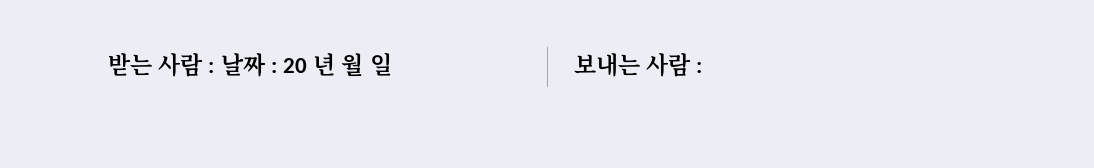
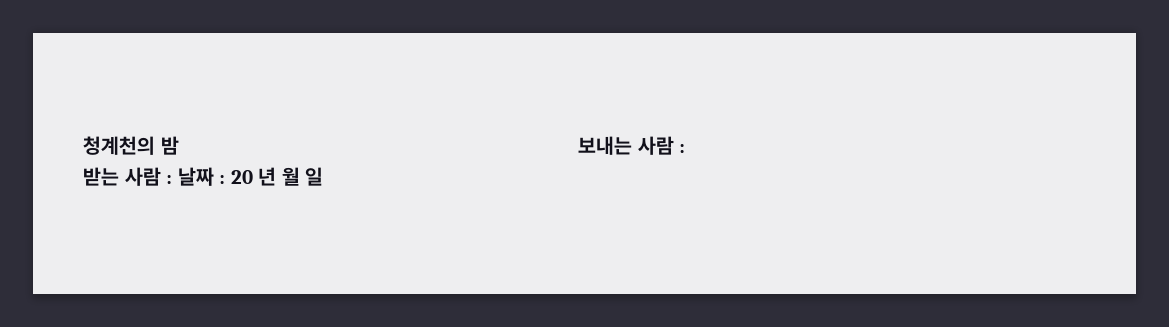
+ 청계천의 밤

